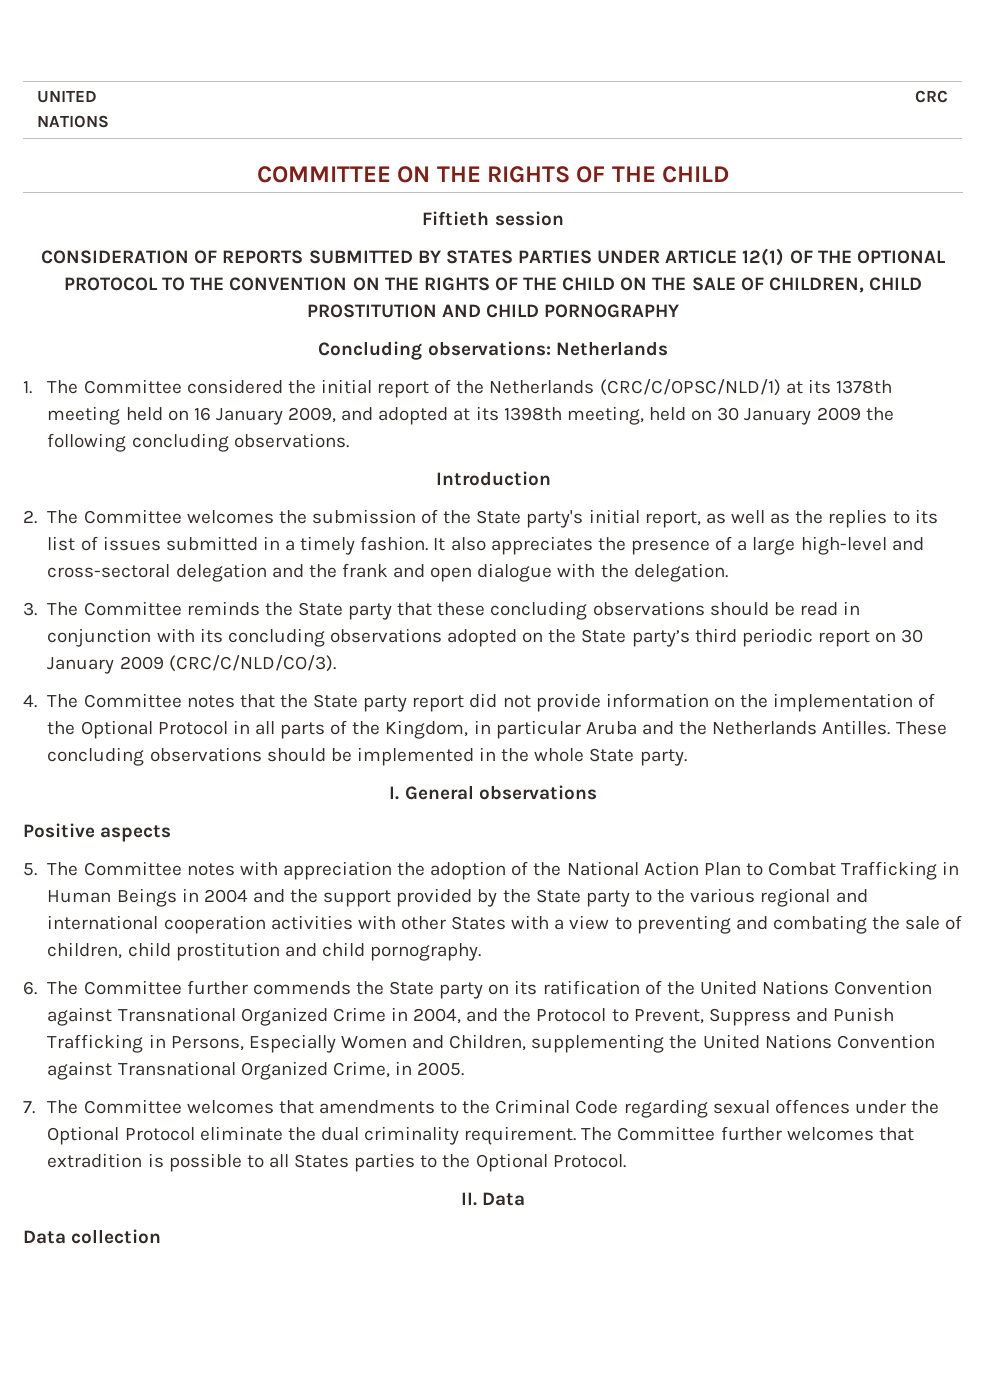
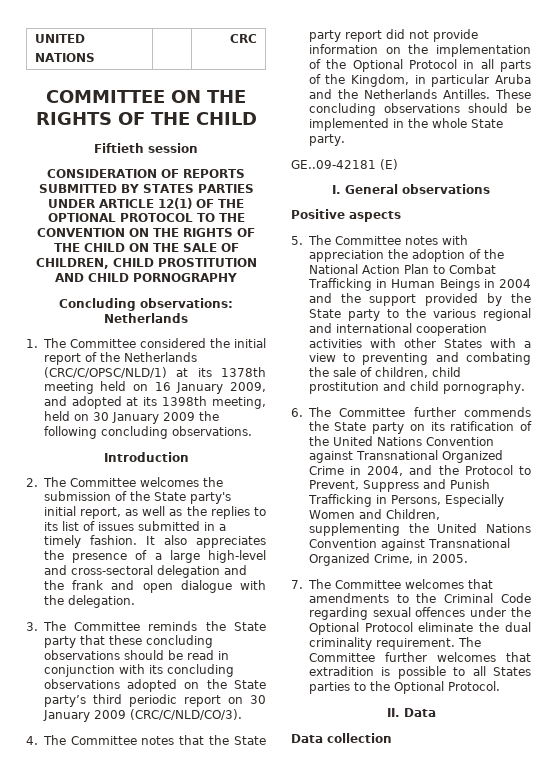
+ GE..09-42181 (E)

